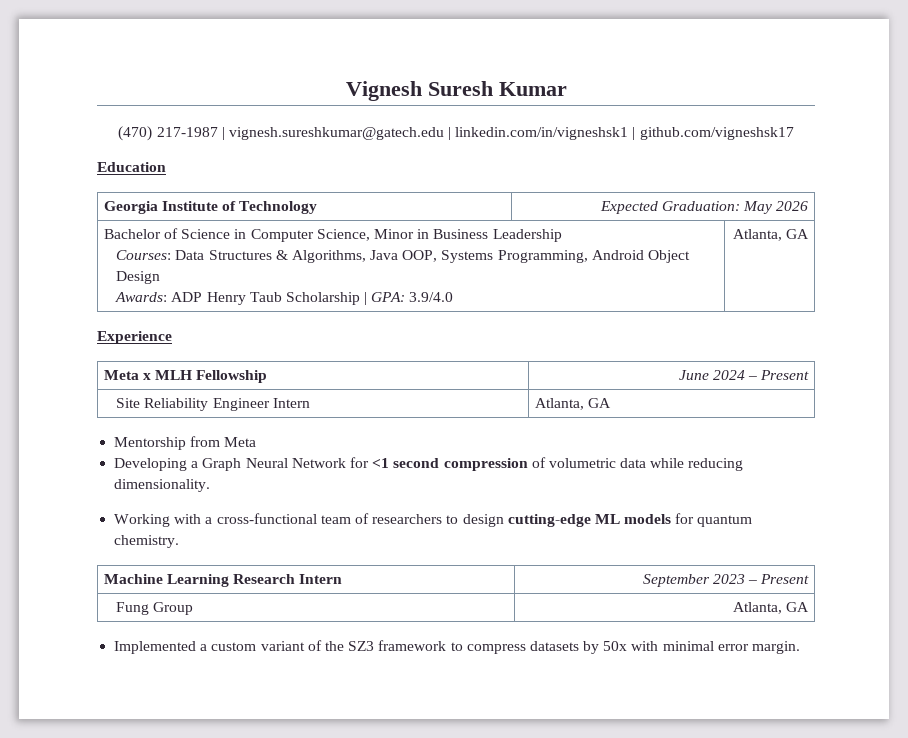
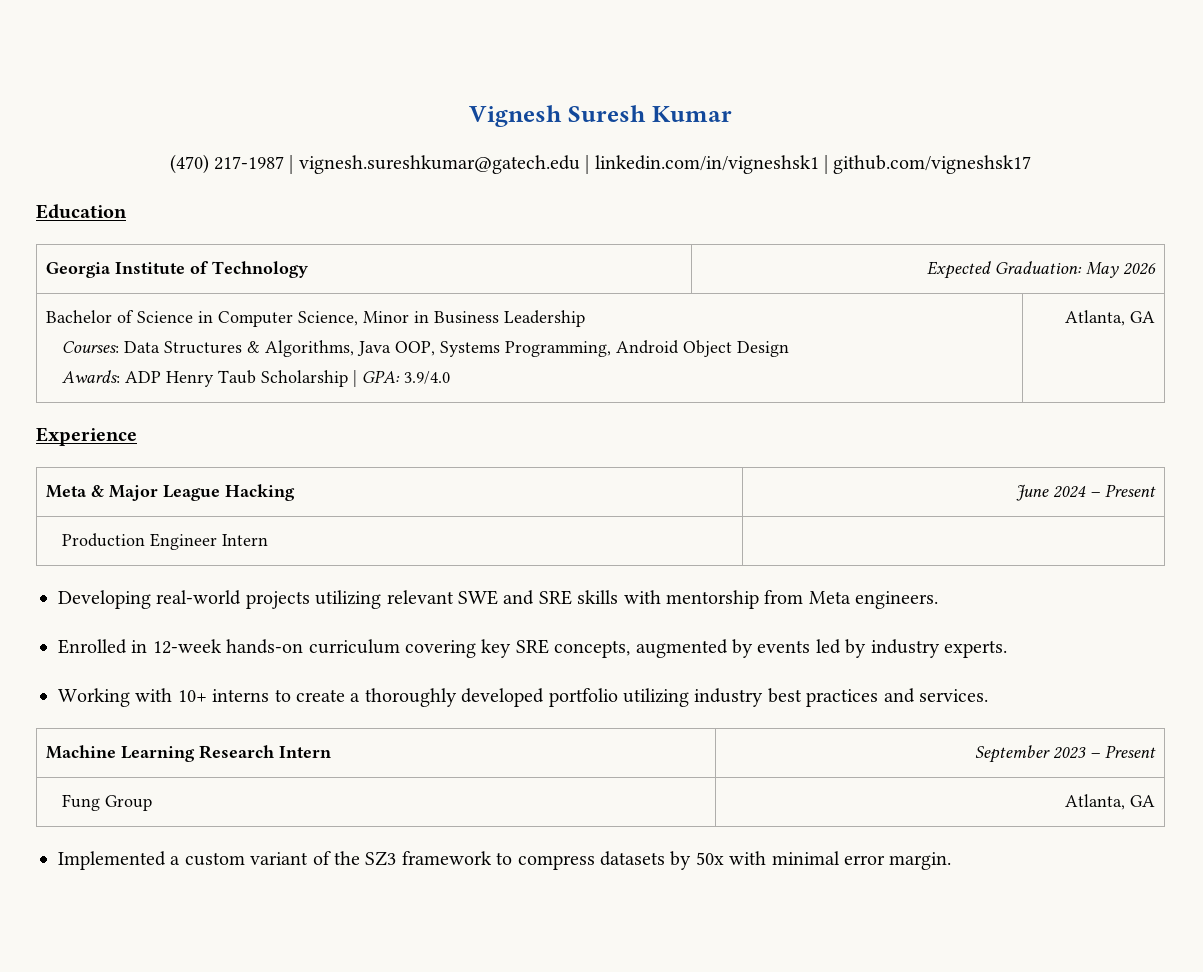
- Meta x MLH Fellowship | June 2024 – Present
+ Meta & Major League Hacking | June 2024 – Present
- Site Reliability Engineer Intern | Atlanta, GA
- Mentorship from Meta
- Developing a Graph Neural Network for <1 second compression of volumetric data while reducing dimensionality.
- Working with a cross-functional team of researchers to design cutting-edge ML models for quantum chemistry.
+ Production Engineer Intern |
+ Developing real-world projects utilizing relevant SWE and SRE skills with mentorship from Meta engineers.
+ Enrolled in 12-week hands-on curriculum covering key SRE concepts, augmented by events led by industry experts.
+ Working with 10+ interns to create a thoroughly developed portfolio utilizing industry best practices and services.

